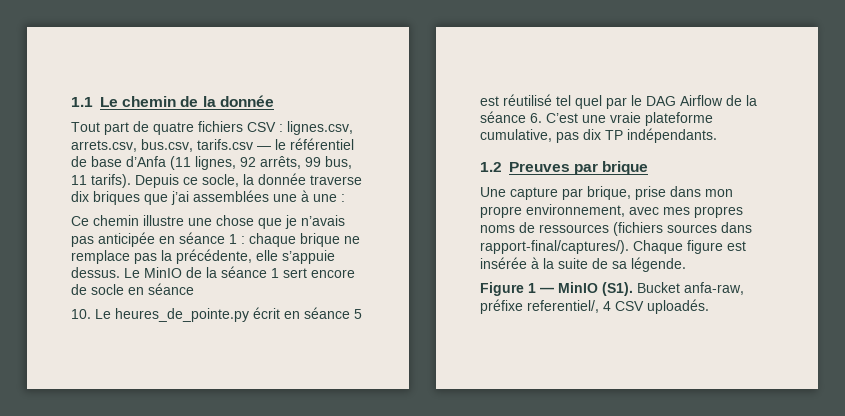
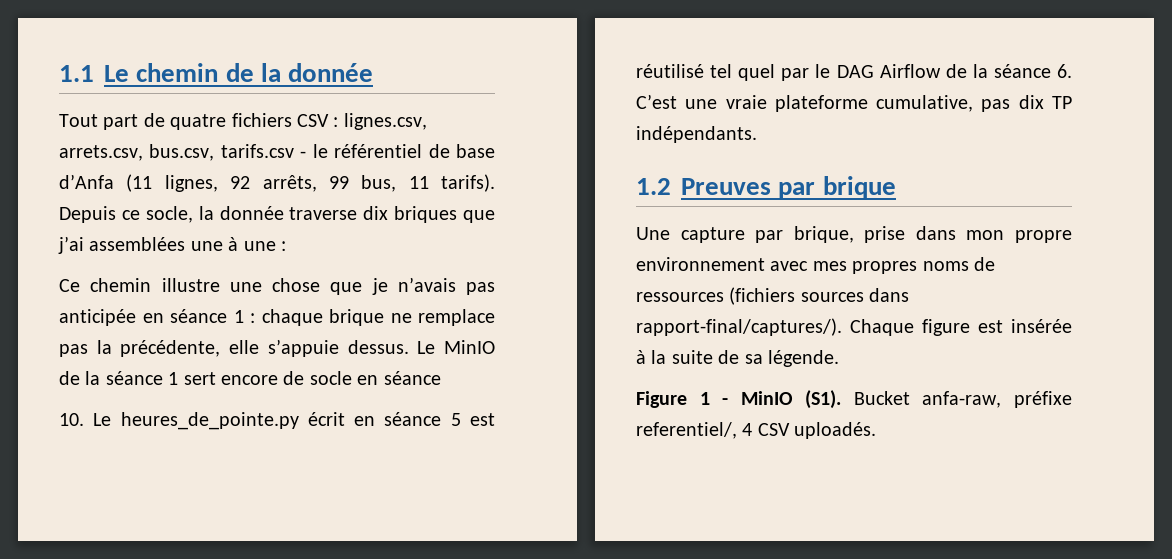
- Tout part de quatre fichiers CSV : lignes.csv, arrets.csv, bus.csv, tarifs.csv — le référentiel de base d’Anfa (11 lignes, 92 arrêts, 99 bus, 11 tarifs).
+ Tout part de quatre fichiers CSV : lignes.csv, arrets.csv, bus.csv, tarifs.csv - le référentiel de base d’Anfa (11 lignes, 92 arrêts, 99 bus, 11 tarifs).
- Une capture par brique, prise dans mon propre environnement, avec mes propres noms de ressources (fichiers sources dans rapport-final/captures/).
+ Une capture par brique, prise dans mon propre environnement avec mes propres noms de ressources (fichiers sources dans rapport-final/captures/).
- Figure 1 — MinIO (S1). Bucket anfa-raw, préfixe referentiel/, 4 CSV uploadés.
+ Figure 1 - MinIO (S1). Bucket anfa-raw, préfixe referentiel/, 4 CSV uploadés.

